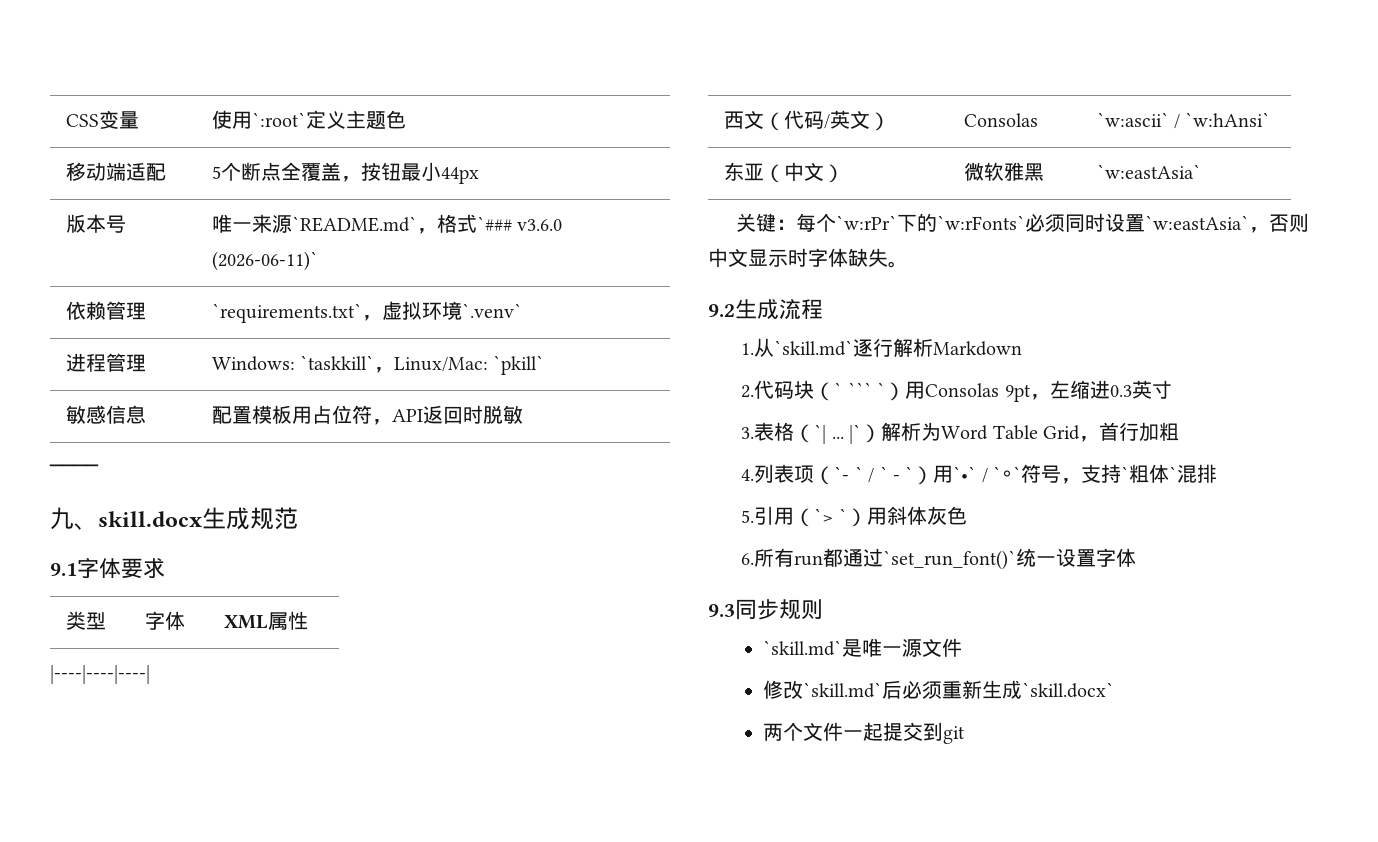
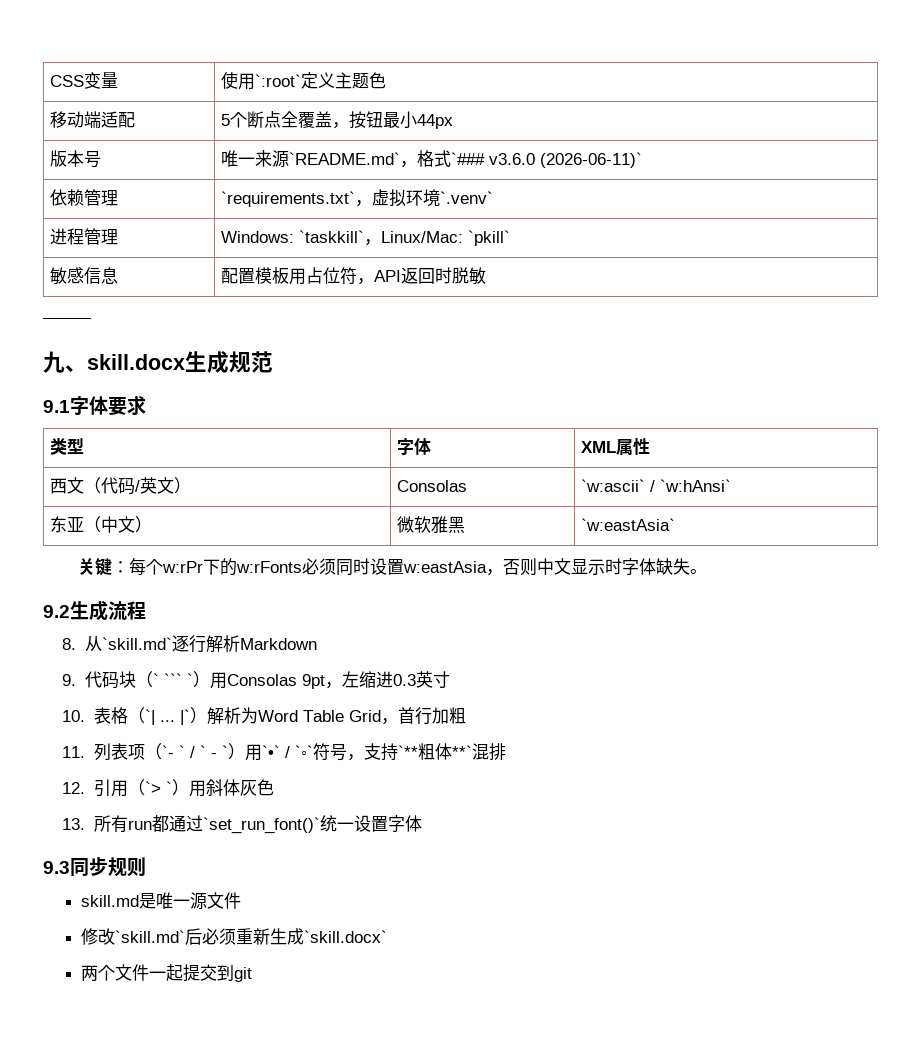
- |----|----|----|
- 关键：每个`w:rPr`下的`w:rFonts`必须同时设置`w:eastAsia`，否则中文显示时字体缺失。
+ 关键：每个w:rPr下的w:rFonts必须同时设置w:eastAsia，否则中文显示时字体缺失。
- 1.从`skill.md`逐行解析Markdown
+ 8.从`skill.md`逐行解析Markdown
- 2.代码块（` ``` `）用Consolas 9pt，左缩进0.3英寸
+ 9.代码块（` ``` `）用Consolas 9pt，左缩进0.3英寸
- 3.表格（`| ...
+ 10.表格（`| ...
- 4.列表项（`- ` / ` - `）用`•` / `◦`符号，支持`粗体`混排
+ 11.列表项（`- ` / ` - `）用`•` / `◦`符号，支持`**粗体**`混排
- 5.引用（`> `）用斜体灰色
+ 12.引用（`> `）用斜体灰色
- 6.所有run都通过`set_run_font()`统一设置字体
+ 13.所有run都通过`set_run_font()`统一设置字体
- `skill.md`是唯一源文件
+ skill.md是唯一源文件

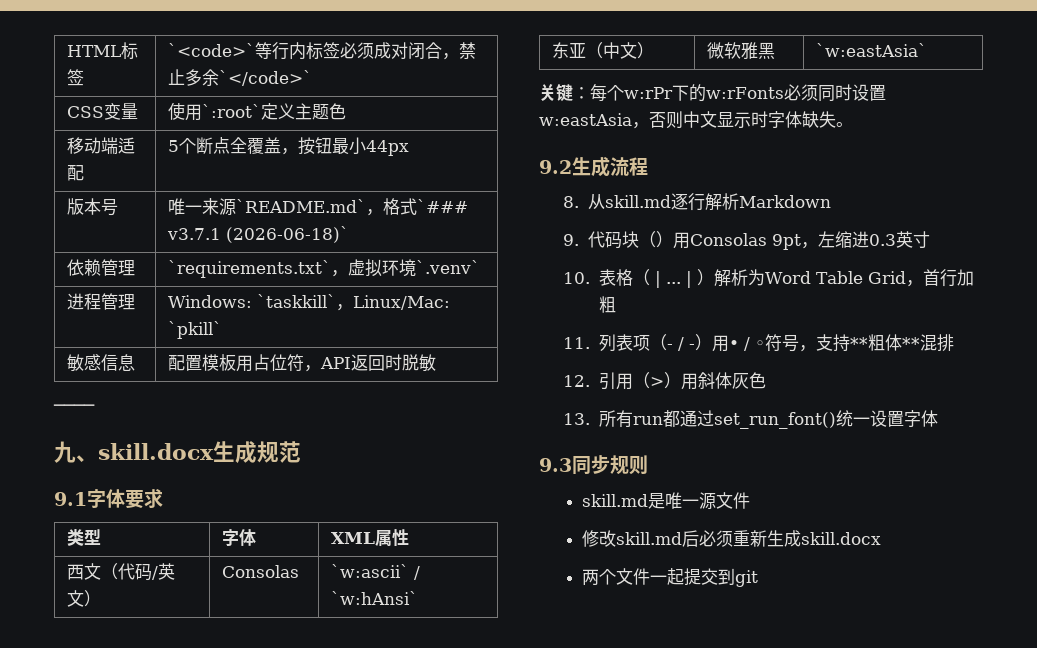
+ HTML标签 | `<code>`等行内标签必须成对闭合，禁止多余`</code>`
- 版本号 | 唯一来源`README.md`，格式`### v3.6.0 (2026-06-11)`
+ 版本号 | 唯一来源`README.md`，格式`### v3.7.1 (2026-06-18)`
- 8.从`skill.md`逐行解析Markdown
+ 8.从skill.md逐行解析Markdown
- 9.代码块（` ``` `）用Consolas 9pt，左缩进0.3英寸
+ 9.代码块（）用Consolas 9pt，左缩进0.3英寸
- 10.表格（`| ... |`）解析为Word Table Grid，首行加粗
+ 10.表格（ | ... | ）解析为Word Table Grid，首行加粗
- 11.列表项（`- ` / ` - `）用`•` / `◦`符号，支持`**粗体**`混排
+ 11.列表项（- / -）用• / ◦符号，支持**粗体**混排
- 12.引用（`> `）用斜体灰色
+ 12.引用（>）用斜体灰色
- 13.所有run都通过`set_run_font()`统一设置字体
+ 13.所有run都通过set_run_font()统一设置字体
- 修改`skill.md`后必须重新生成`skill.docx`
+ 修改skill.md后必须重新生成skill.docx

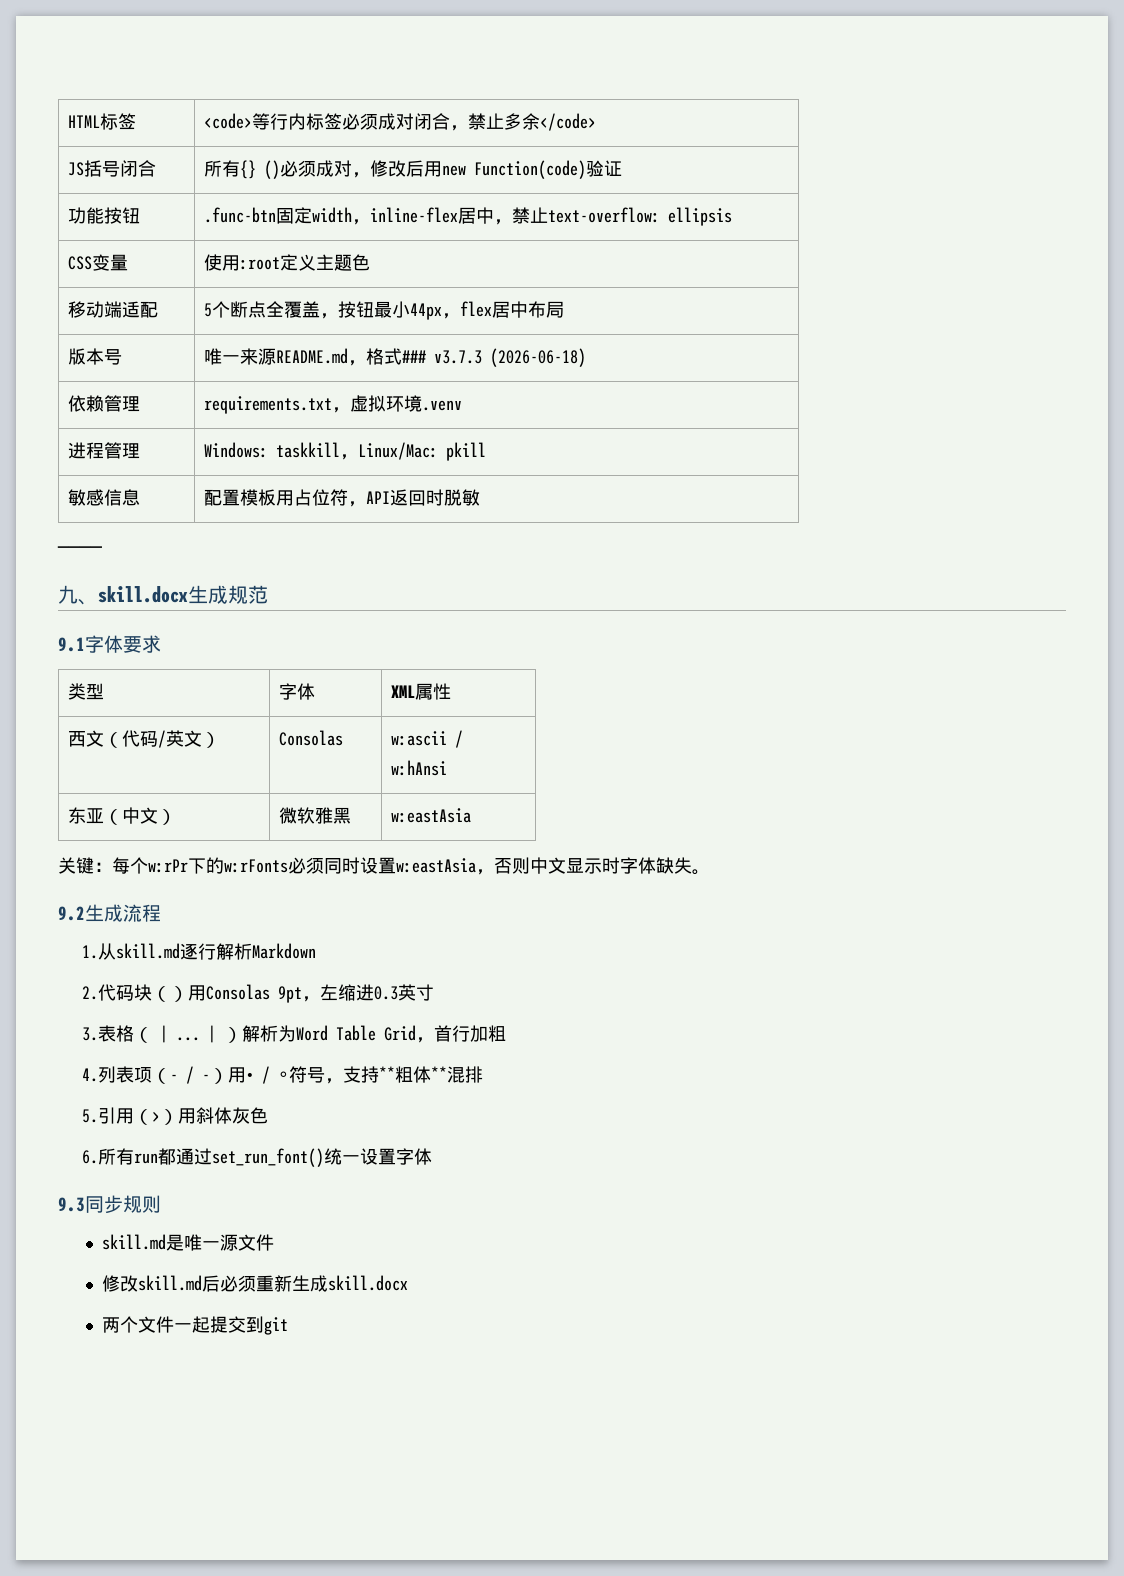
- HTML标签 | `<code>`等行内标签必须成对闭合，禁止多余`</code>`
+ HTML标签 | <code>等行内标签必须成对闭合，禁止多余</code>
+ JS括号闭合 | 所有{} ()必须成对，修改后用new Function(code)验证
+ 功能按钮 | .func-btn固定width，inline-flex居中，禁止text-overflow: ellipsis
- CSS变量 | 使用`:root`定义主题色
+ CSS变量 | 使用:root定义主题色
- 移动端适配 | 5个断点全覆盖，按钮最小44px
+ 移动端适配 | 5个断点全覆盖，按钮最小44px，flex居中布局
- 版本号 | 唯一来源`README.md`，格式`### v3.7.1 (2026-06-18)`
+ 版本号 | 唯一来源README.md，格式### v3.7.3 (2026-06-18)
- 依赖管理 | `requirements.txt`，虚拟环境`.venv`
+ 依赖管理 | requirements.txt，虚拟环境.venv
- 进程管理 | Windows: `taskkill`，Linux/Mac: `pkill`
+ 进程管理 | Windows: taskkill，Linux/Mac: pkill
- 西文（代码/英文） | Consolas | `w:ascii` / `w:hAnsi`
+ 西文（代码/英文） | Consolas | w:ascii / w:hAnsi
- 东亚（中文） | 微软雅黑 | `w:eastAsia`
+ 东亚（中文） | 微软雅黑 | w:eastAsia
- 8.从skill.md逐行解析Markdown
+ 1.从skill.md逐行解析Markdown
- 9.代码块（）用Consolas 9pt，左缩进0.3英寸
+ 2.代码块（）用Consolas 9pt，左缩进0.3英寸
- 10.表格（ | ...
+ 3.表格（ | ...
- 11.列表项（- / -）用• / ◦符号，支持**粗体**混排
+ 4.列表项（- / -）用• / ◦符号，支持**粗体**混排
- 12.引用（>）用斜体灰色
+ 5.引用（>）用斜体灰色
- 13.所有run都通过set_run_font()统一设置字体
+ 6.所有run都通过set_run_font()统一设置字体

